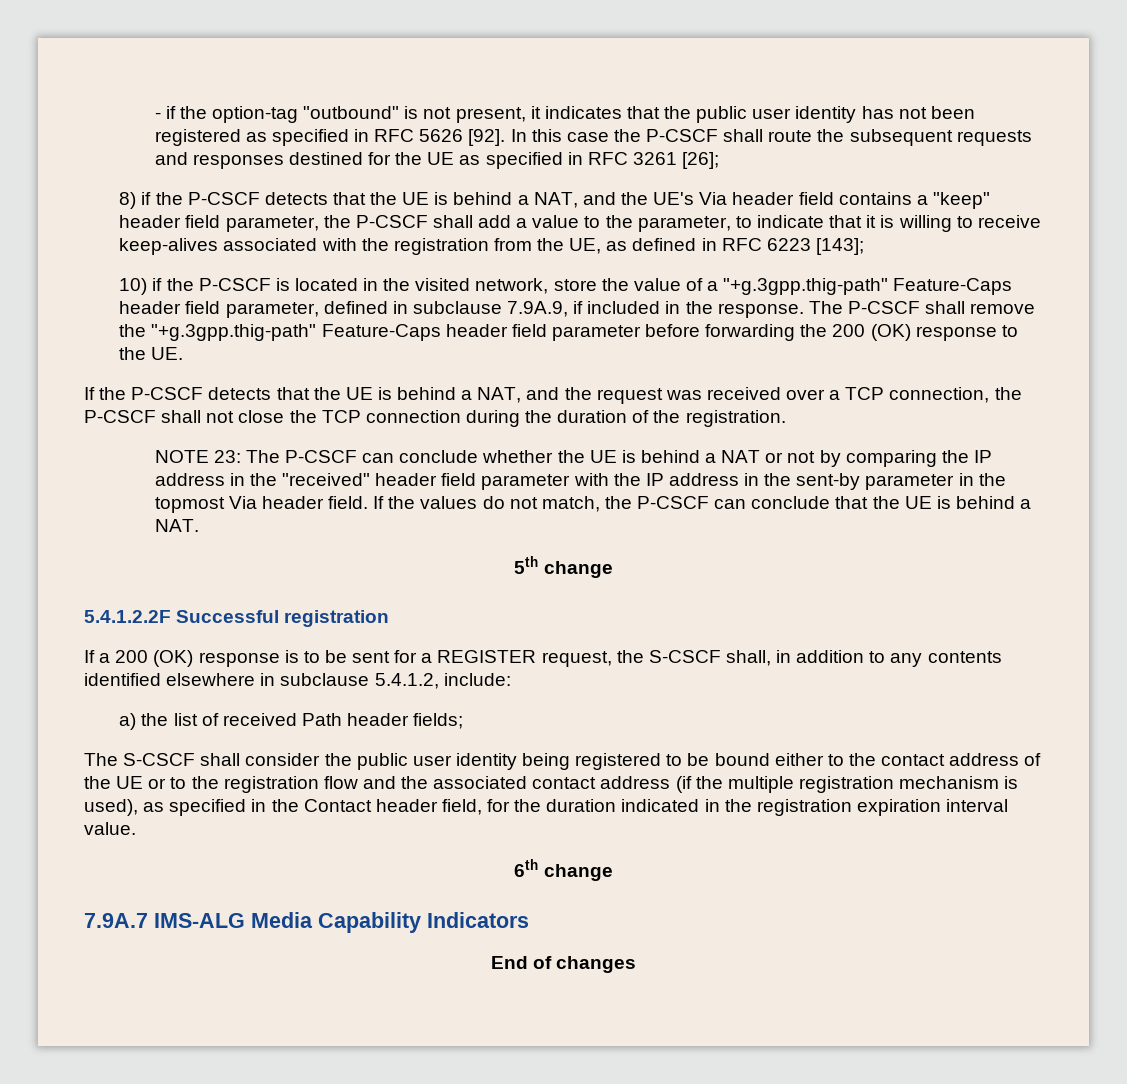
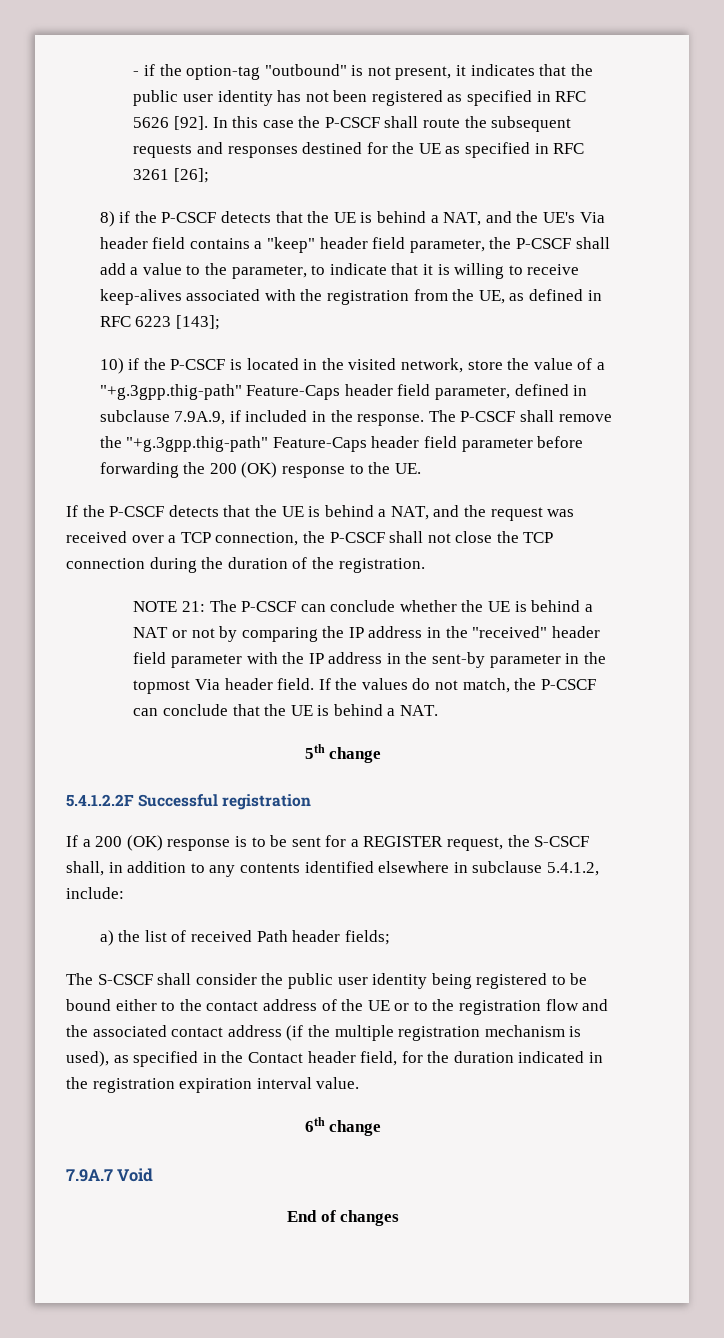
- NOTE 23: The P-CSCF can conclude whether the UE is behind a NAT or not by comparing the IP address in the "received" header field parameter with the IP address in the sent-by parameter in the topmost Via header field.
+ NOTE 21: The P-CSCF can conclude whether the UE is behind a NAT or not by comparing the IP address in the "received" header field parameter with the IP address in the sent-by parameter in the topmost Via header field.
- 7.9A.7 IMS-ALG Media Capability Indicators
+ 7.9A.7 Void

